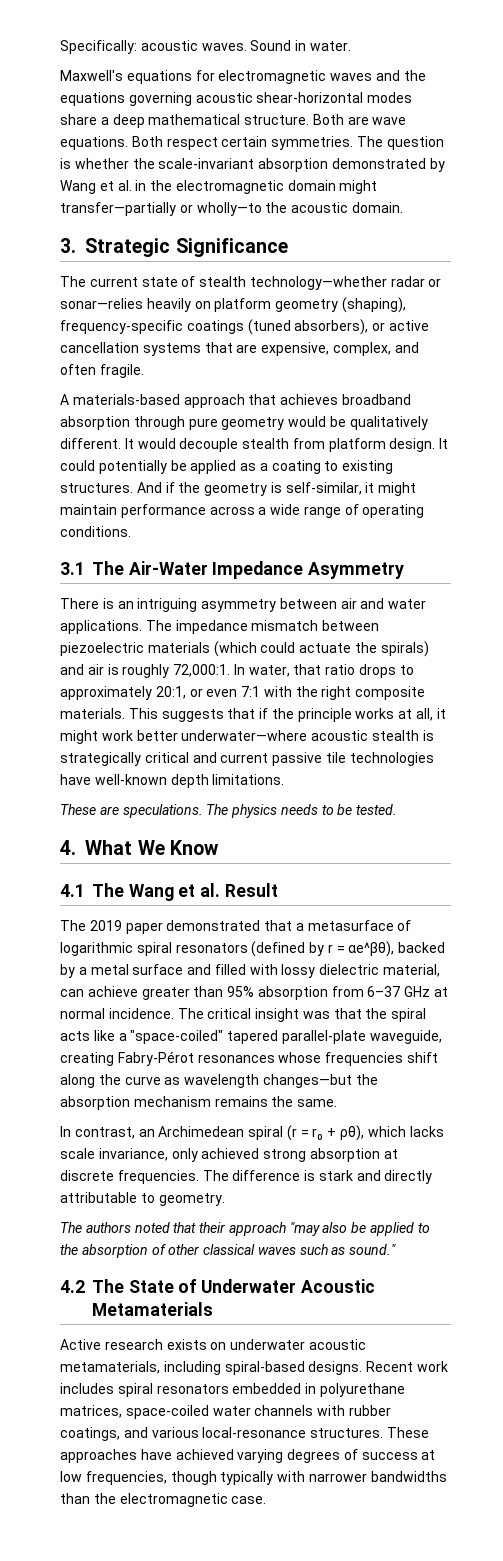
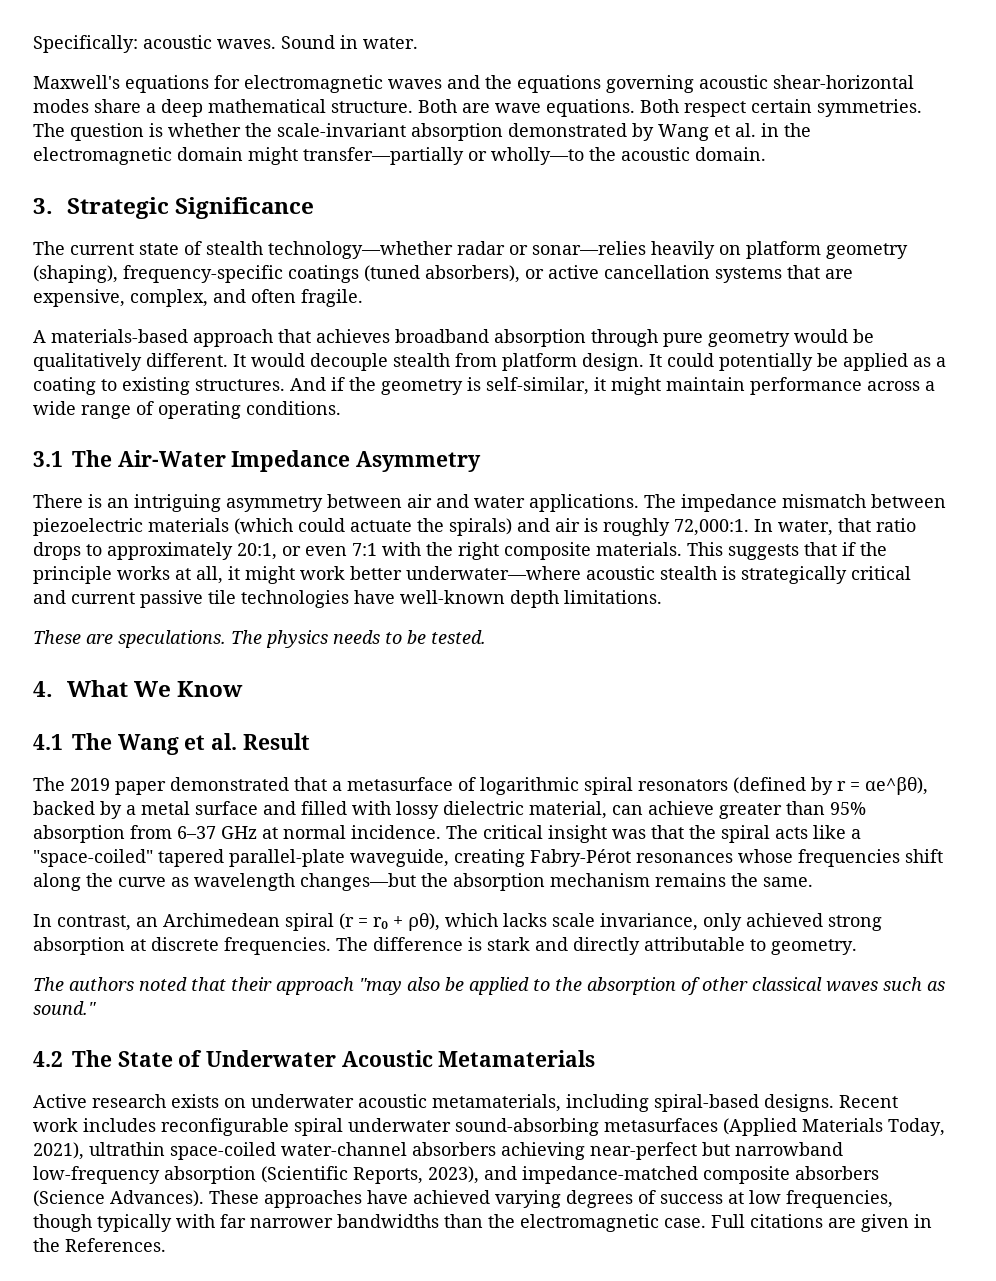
- Recent work includes spiral resonators embedded in polyurethane matrices, space-coiled water channels with rubber coatings, and various local-resonance structures.
+ Recent work includes reconfigurable spiral underwater sound-absorbing metasurfaces (Applied Materials Today, 2021), ultrathin space-coiled water-channel absorbers achieving near-perfect but narrowband low-frequency absorption (Scientific Reports, 2023), and impedance-matched composite absorbers (Science Advances).
- These approaches have achieved varying degrees of success at low frequencies, though typically with narrower bandwidths than the electromagnetic case.
+ These approaches have achieved varying degrees of success at low frequencies, though typically with far narrower bandwidths than the electromagnetic case.
+ Full citations are given in the References.

